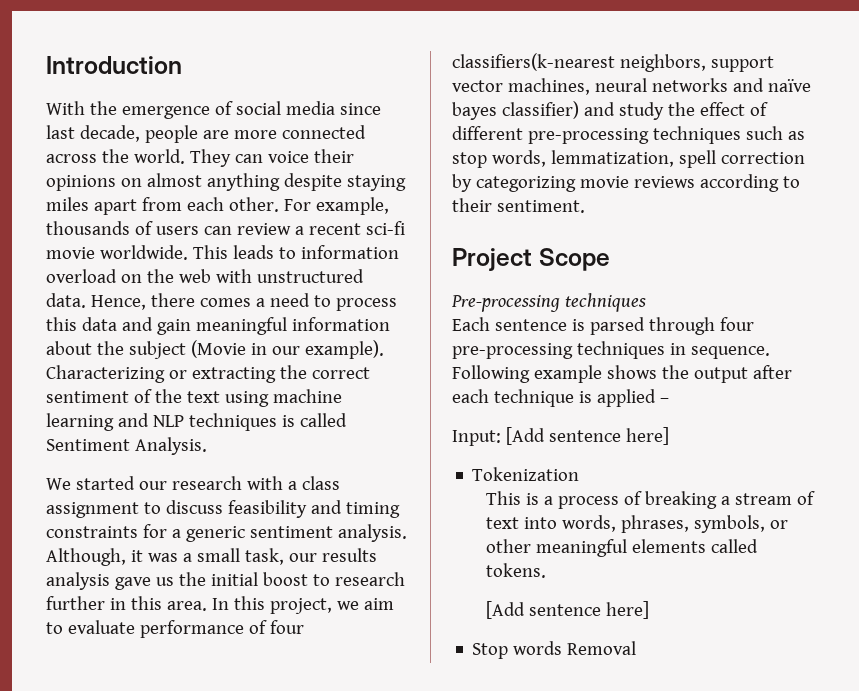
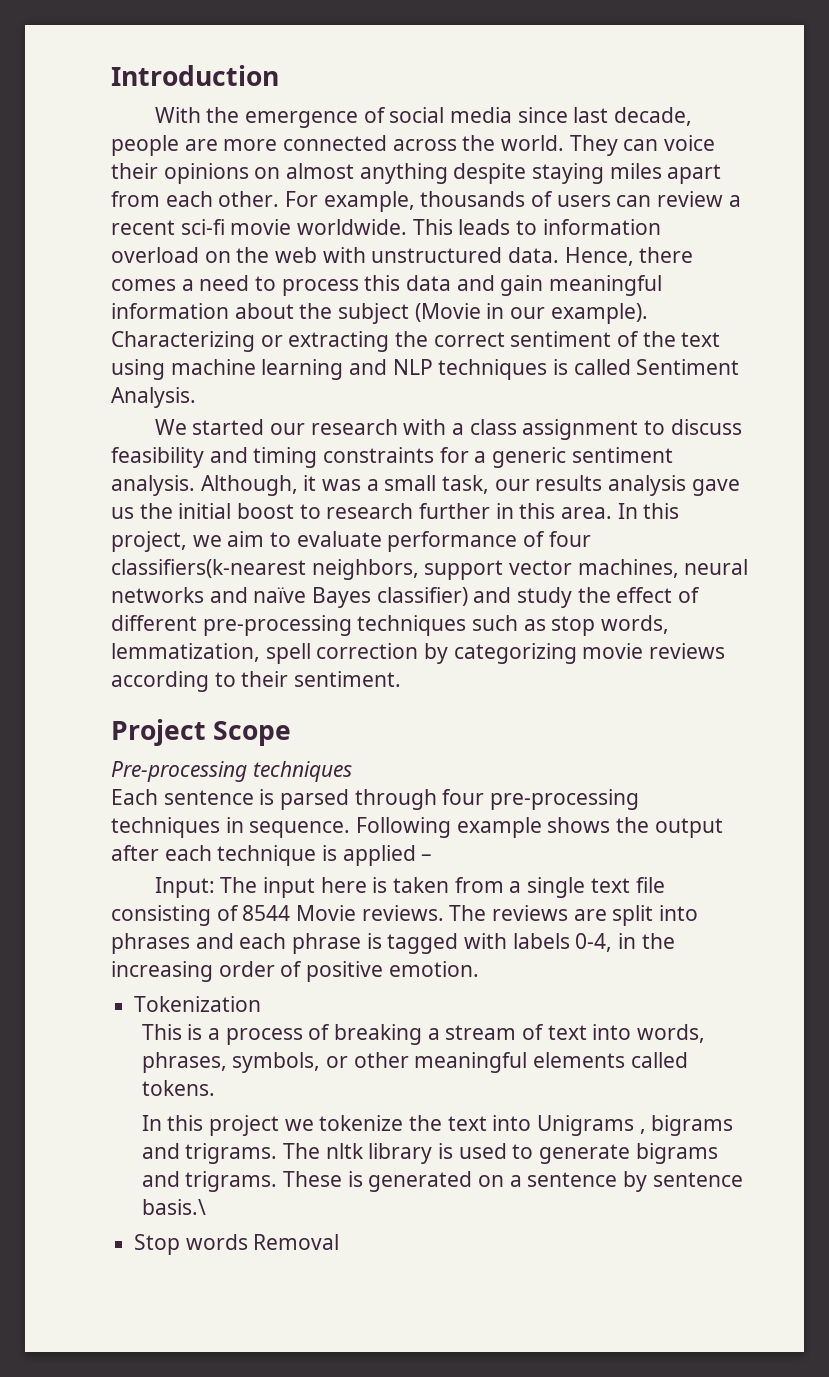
- In this project, we aim to evaluate performance of four classifiers(k-nearest neighbors, support vector machines, neural networks and naïve bayes classifier) and study the effect of different pre-processing techniques such as stop words, lemmatization, spell correction by categorizing movie reviews according to their sentiment.
+ In this project, we aim to evaluate performance of four classifiers(k-nearest neighbors, support vector machines, neural networks and naïve Bayes classifier) and study the effect of different pre-processing techniques such as stop words, lemmatization, spell correction by categorizing movie reviews according to their sentiment.
- Input: [Add sentence here]
+ Input: The input here is taken from a single text file consisting of 8544 Movie reviews. The reviews are split into phrases and each phrase is tagged with labels 0-4, in the increasing order of positive emotion.
  This is a process of breaking a stream of text into words, phrases, symbols, or other meaningful elements called tokens.
- [Add sentence here]
+ In this project we tokenize the text into Unigrams , bigrams and trigrams. The nltk library is used to generate bigrams and trigrams. These is generated on a sentence by sentence basis.\

